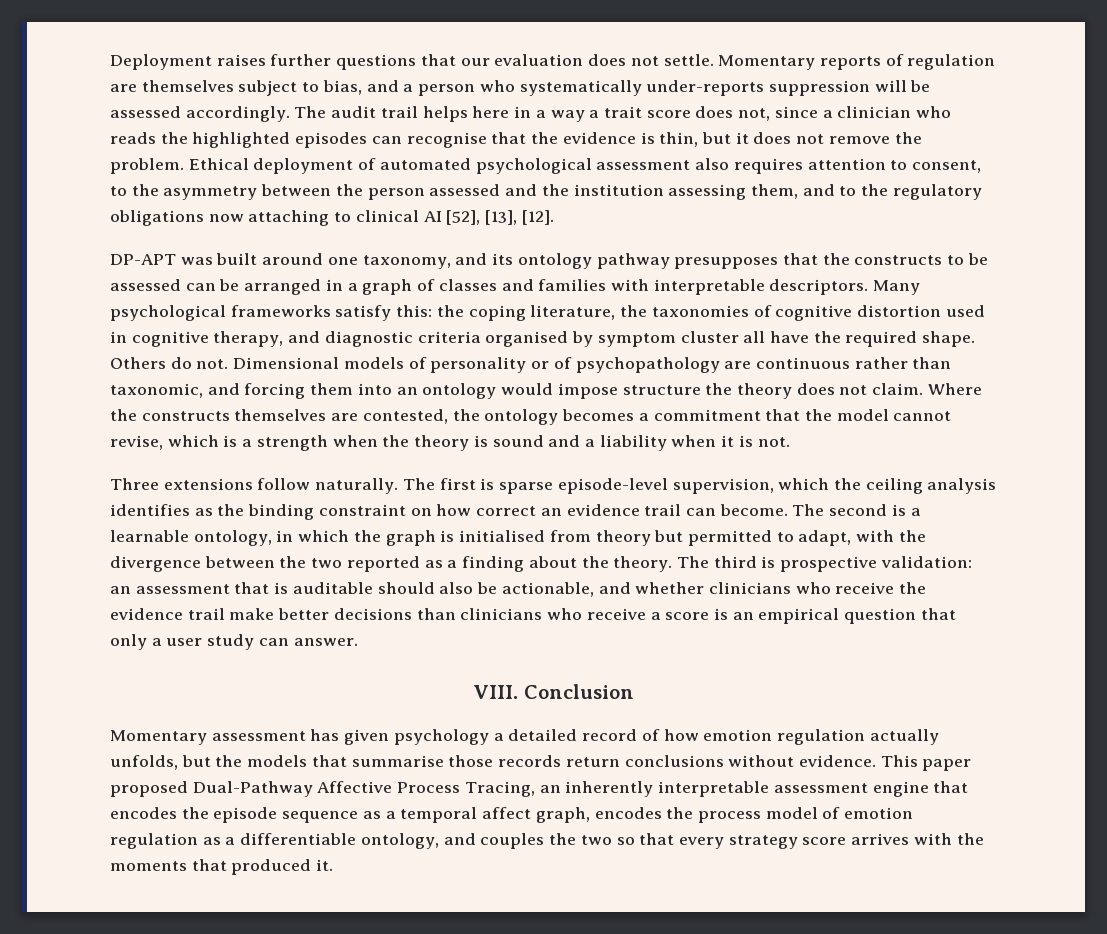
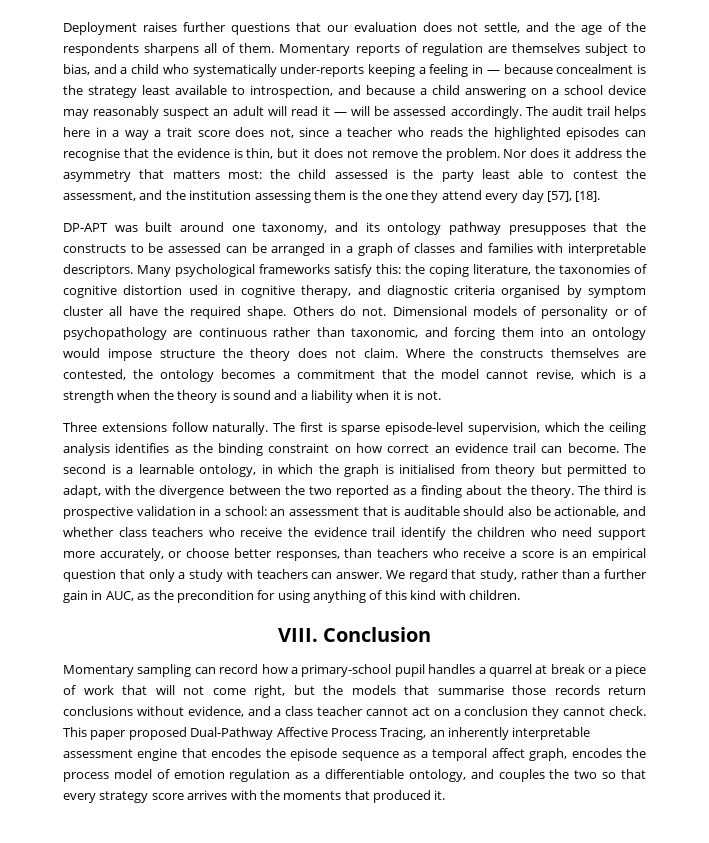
- Deployment raises further questions that our evaluation does not settle.
+ Deployment raises further questions that our evaluation does not settle, and the age of the respondents sharpens all of them.
- Momentary reports of regulation are themselves subject to bias, and a person who systematically under-reports suppression will be assessed accordingly.
+ Momentary reports of regulation are themselves subject to bias, and a child who systematically under-reports keeping a feeling in — because concealment is the strategy least available to introspection, and because a child answering on a school device may reasonably suspect an adult will read it — will be assessed accordingly.
- The audit trail helps here in a way a trait score does not, since a clinician who reads the highlighted episodes can recognise that the evidence is thin, but it does not remove the problem.
+ The audit trail helps here in a way a trait score does not, since a teacher who reads the highlighted episodes can recognise that the evidence is thin, but it does not remove the problem.
- Ethical deployment of automated psychological assessment also requires attention to consent, to the asymmetry between the person assessed and the institution assessing them, and to the regulatory obligations now attaching to clinical AI [52], [13], [12].
+ Nor does it address the asymmetry that matters most: the child assessed is the party least able to contest the assessment, and the institution assessing them is the one they attend every day [57], [18].
- The third is prospective validation: an assessment that is auditable should also be actionable, and whether clinicians who receive the evidence trail make better decisions than clinicians who receive a score is an empirical question that only a user study can answer.
+ The third is prospective validation in a school: an assessment that is auditable should also be actionable, and whether class teachers who receive the evidence trail identify the children who need support more accurately, or choose better responses, than teachers who receive a score is an empirical question that only a study with teachers can answer. We regard that study, rather than a further gain in AUC, as the precondition for using anything of this kind with children.
  VIII. Conclusion
- Momentary assessment has given psychology a detailed record of how emotion regulation actually unfolds, but the models that summarise those records return conclusions without evidence.
+ Momentary sampling can record how a primary-school pupil handles a quarrel at break or a piece of work that will not come right, but the models that summarise those records return conclusions without evidence, and a class teacher cannot act on a conclusion they cannot check.

